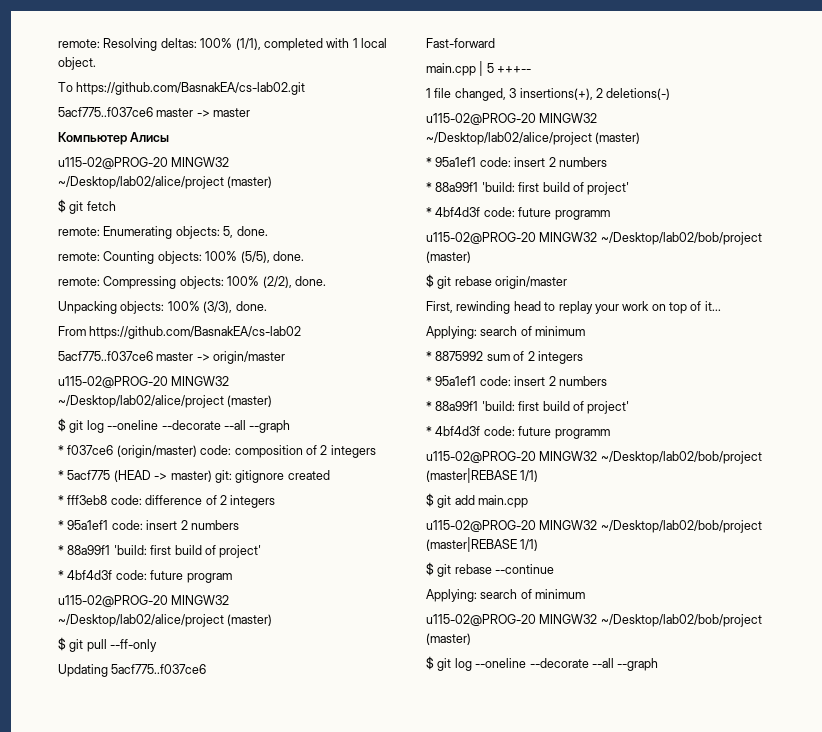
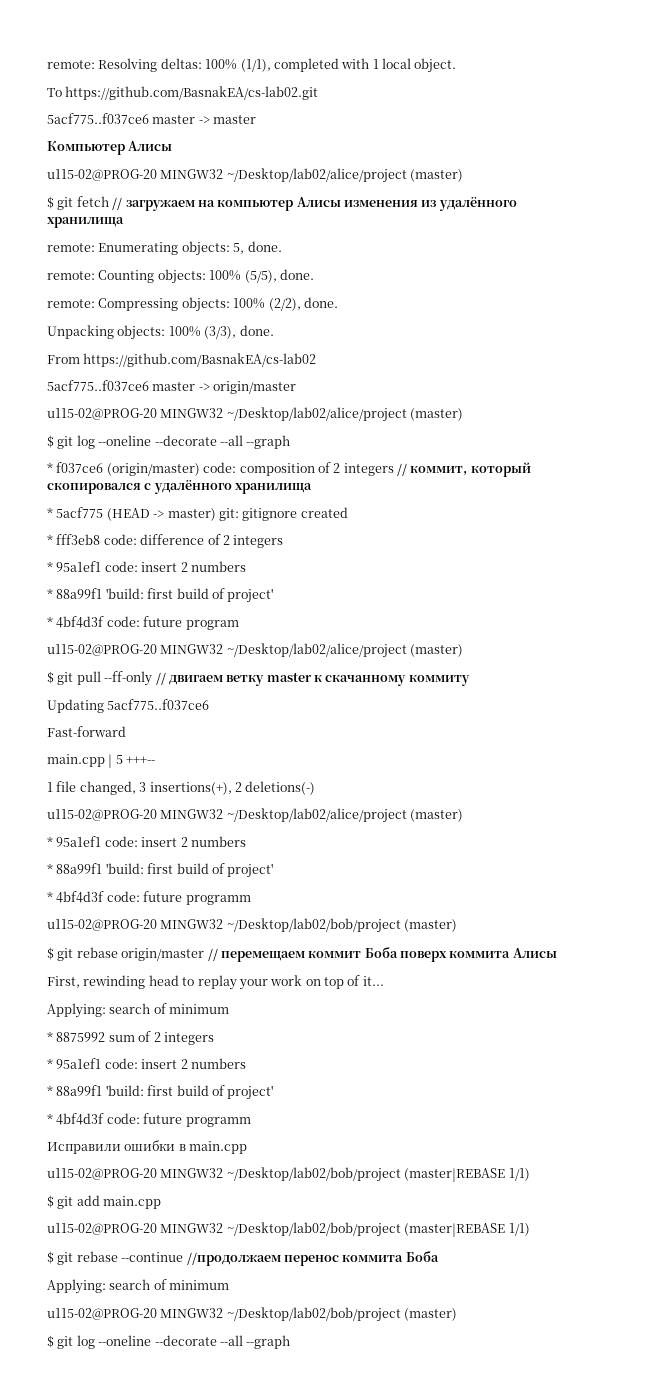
- $ git fetch
+ $ git fetch // загружаем на компьютер Алисы изменения из удалённого хранилища
- * f037ce6 (origin/master) code: composition of 2 integers
+ * f037ce6 (origin/master) code: composition of 2 integers // коммит, который скопировался с удалённого хранилища
- $ git pull --ff-only
+ $ git pull --ff-only // двигаем ветку master к скачанному коммиту
- $ git rebase origin/master
+ $ git rebase origin/master // перемещаем коммит Боба поверх коммита Алисы
+ Исправили ошибки в main.cpp
- $ git rebase --continue
+ $ git rebase --continue //продолжаем перенос коммита Боба

